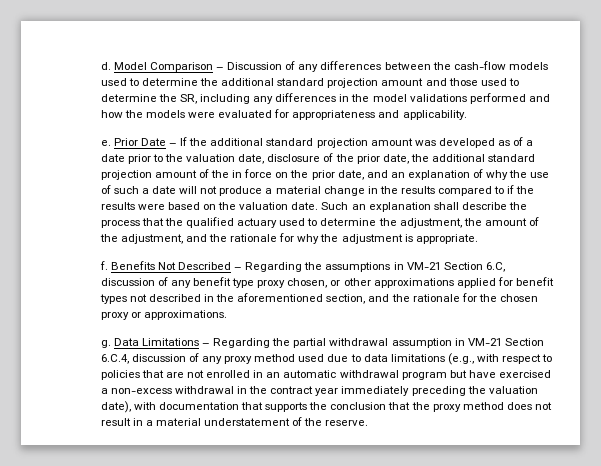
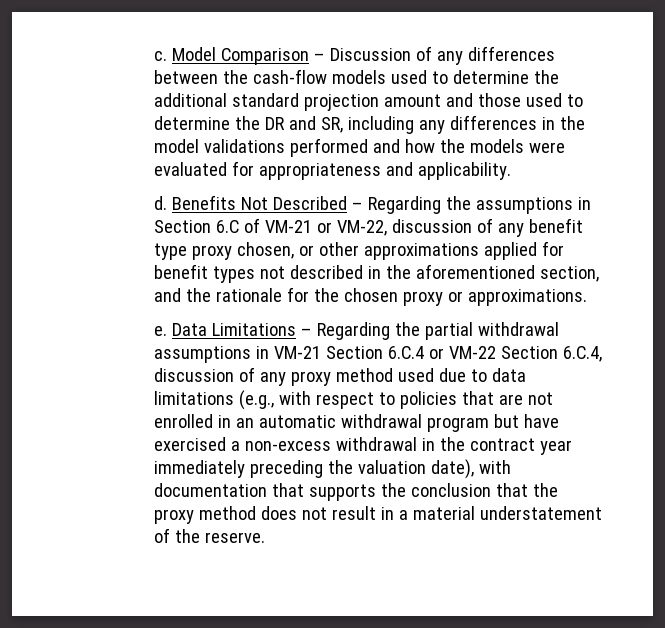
- d.
+ c.
- Model Comparison – Discussion of any differences between the cash-flow models used to determine the additional standard projection amount and those used to determine the SR, including any differences in the model validations performed and how the models were evaluated for appropriateness and applicability.
+ Model Comparison – Discussion of any differences between the cash-flow models used to determine the additional standard projection amount and those used to determine the DR and SR, including any differences in the model validations performed and how the models were evaluated for appropriateness and applicability.
- e. Prior Date – If the additional standard projection amount was developed as of a date prior to the valuation date, disclosure of the prior date, the additional standard projection amount of the in force on the prior date, and an explanation of why the use of such a date will not produce a material change in the results compared to if the results were based on the valuation date. Such an explanation shall describe the process that the qualified actuary used to determine the adjustment, the amount of the adjustment, and the rationale for why the adjustment is appropriate.
- f.
+ d.
- Benefits Not Described – Regarding the assumptions in VM-21 Section 6.C, discussion of any benefit type proxy chosen, or other approximations applied for benefit types not described in the aforementioned section, and the rationale for the chosen proxy or approximations.
+ Benefits Not Described – Regarding the assumptions in Section 6.C of VM-21 or VM-22, discussion of any benefit type proxy chosen, or other approximations applied for benefit types not described in the aforementioned section, and the rationale for the chosen proxy or approximations.
- g.
+ e.
- Data Limitations – Regarding the partial withdrawal assumption in VM-21 Section 6.C.4, discussion of any proxy method used due to data limitations (e.g., with respect to policies that are not enrolled in an automatic withdrawal program but have exercised a non-excess withdrawal in the contract year immediately preceding the valuation date), with documentation that supports the conclusion that the proxy method does not result in a material understatement of the reserve.
+ Data Limitations – Regarding the partial withdrawal assumptions in VM-21 Section 6.C.4 or VM-22 Section 6.C.4, discussion of any proxy method used due to data limitations (e.g., with respect to policies that are not enrolled in an automatic withdrawal program but have exercised a non-excess withdrawal in the contract year immediately preceding the valuation date), with documentation that supports the conclusion that the proxy method does not result in a material understatement of the reserve.

